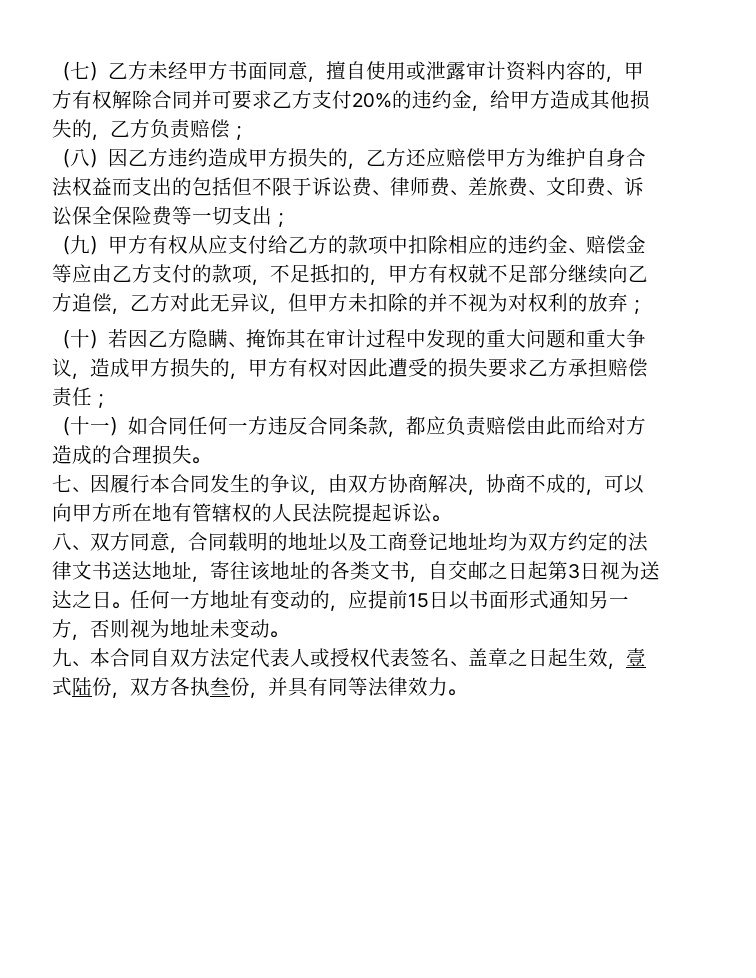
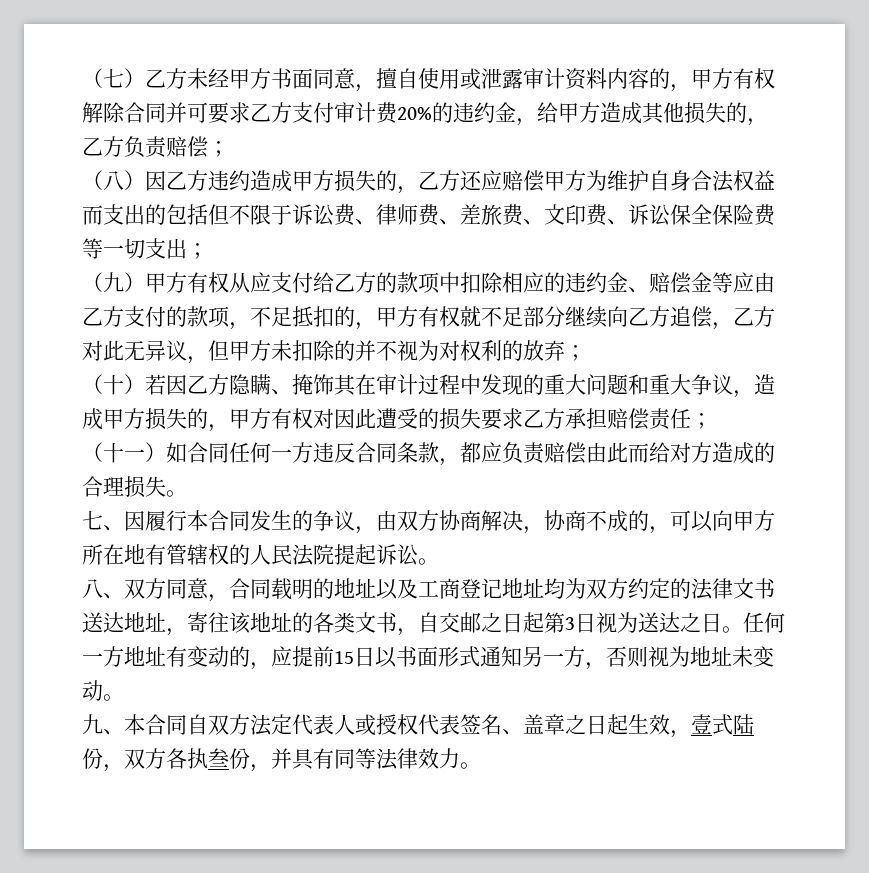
- （七）乙方未经甲方书面同意，擅自使用或泄露审计资料内容的，甲方有权解除合同并可要求乙方支付20%的违约金，给甲方造成其他损失的，乙方负责赔偿；
+ （七）乙方未经甲方书面同意，擅自使用或泄露审计资料内容的，甲方有权解除合同并可要求乙方支付审计费20%的违约金，给甲方造成其他损失的，乙方负责赔偿；

